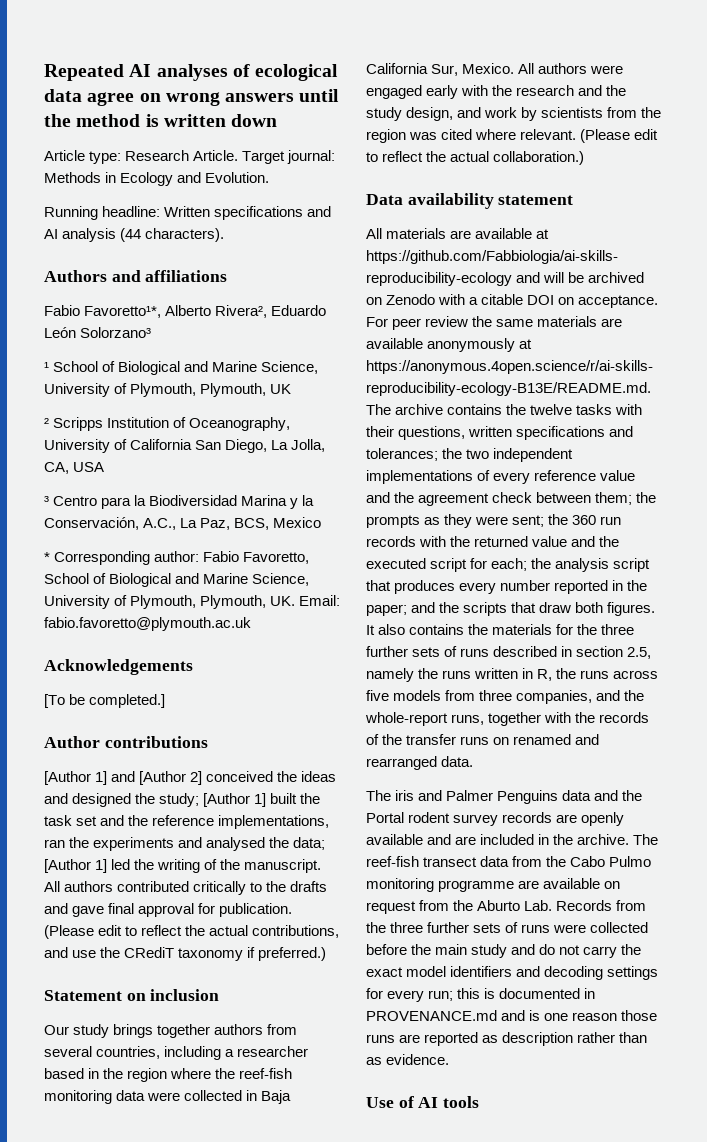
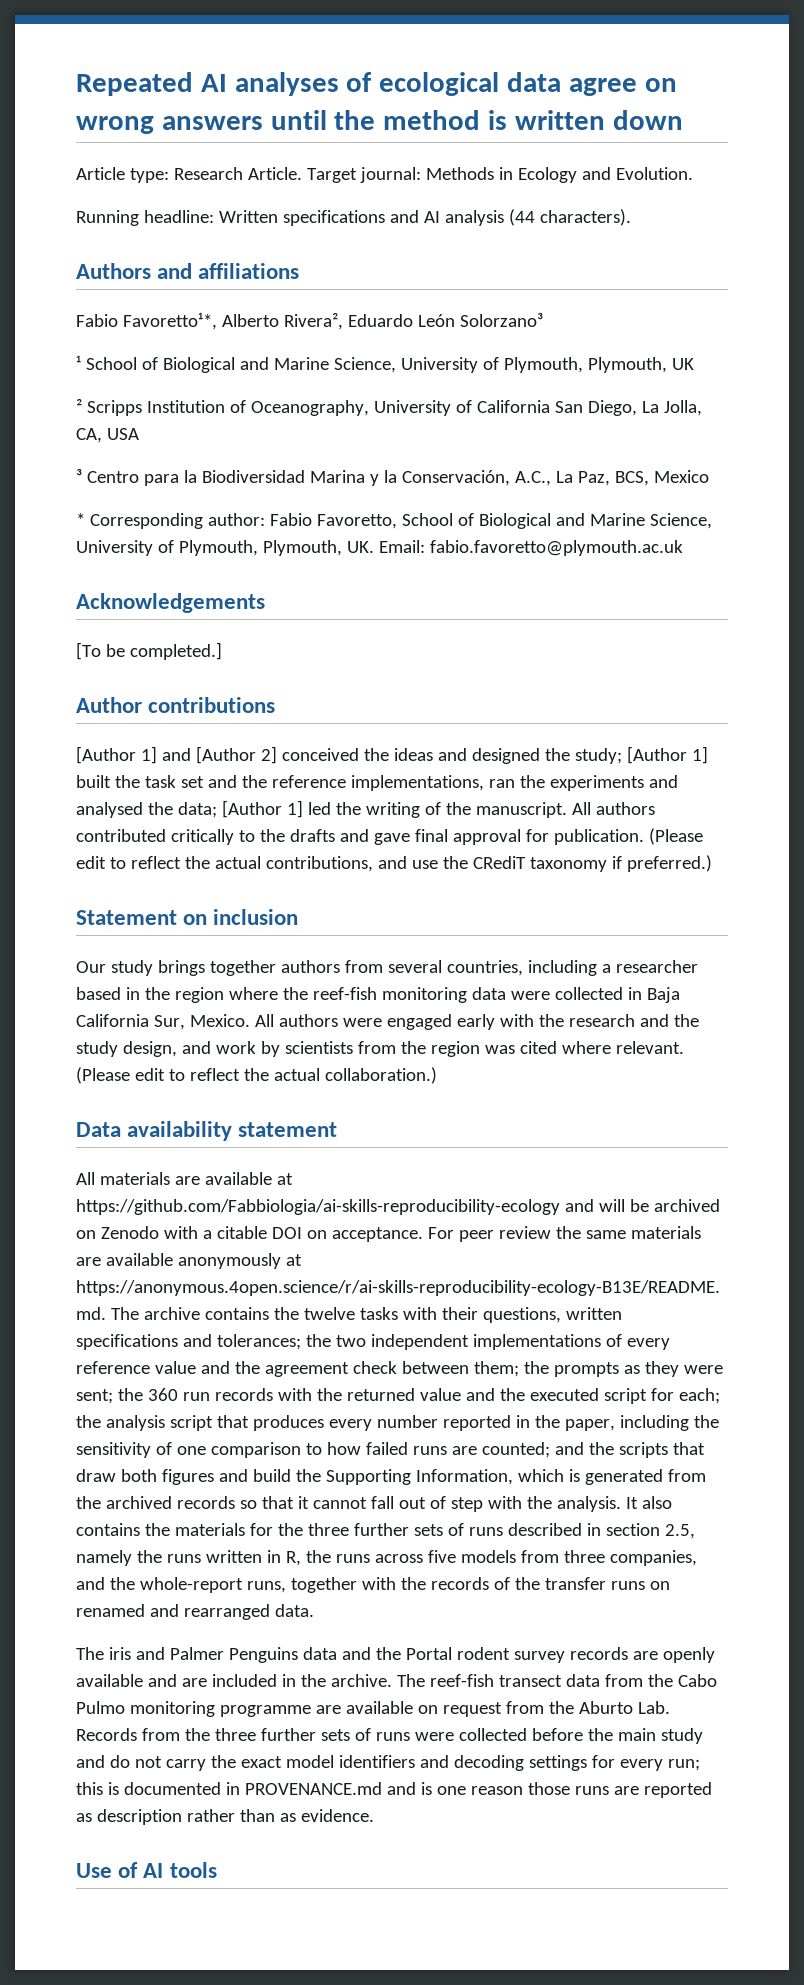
- the analysis script that produces every number reported in the paper;
+ the analysis script that produces every number reported in the paper, including the sensitivity of one comparison to how failed runs are counted;
- and the scripts that draw both figures.
+ and the scripts that draw both figures and build the Supporting Information, which is generated from the archived records so that it cannot fall out of step with the analysis.

